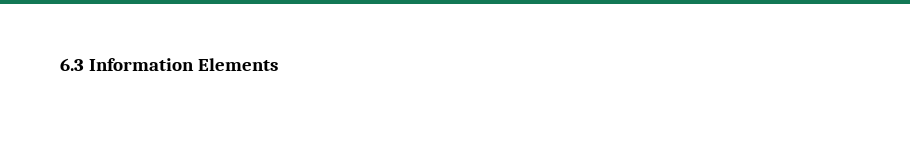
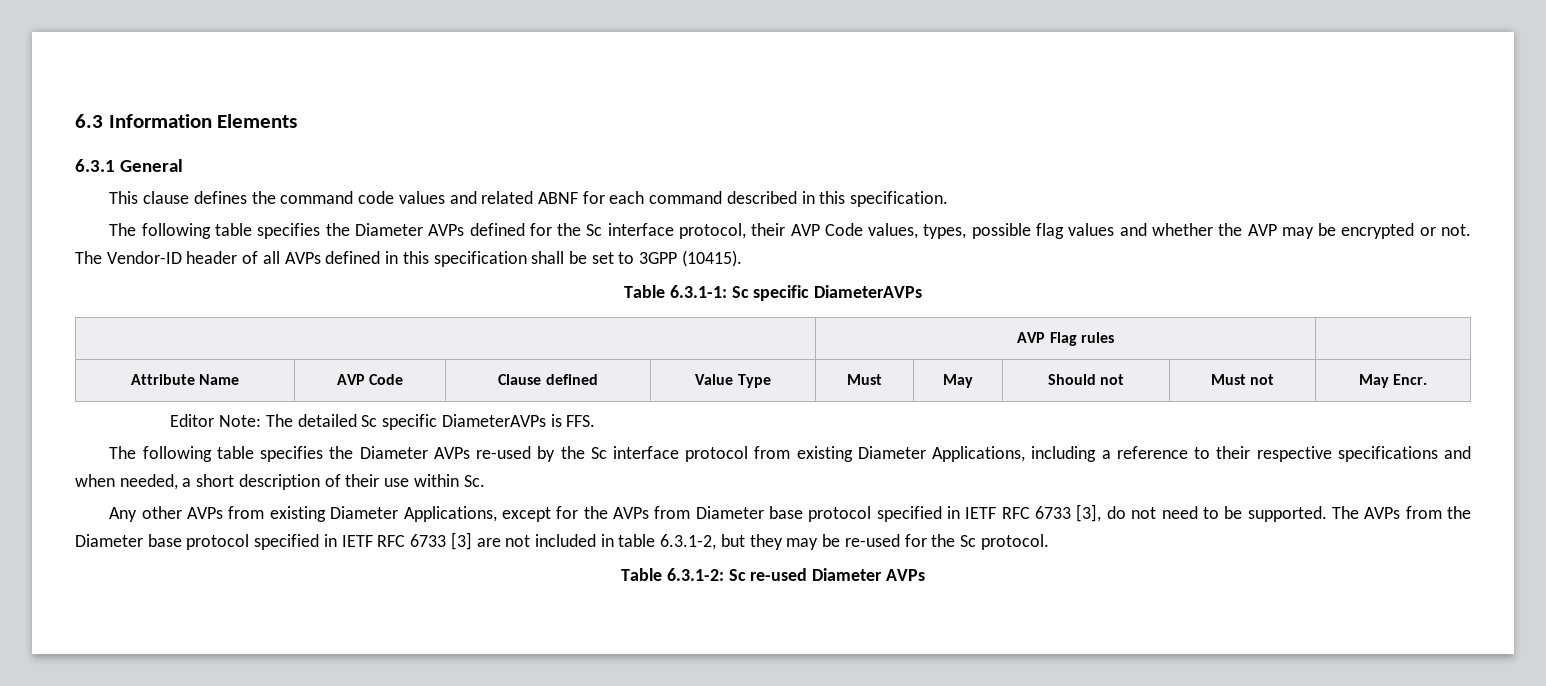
+ 6.3.1 General
+ This clause defines the command code values and related ABNF for each command described in this specification.
+ The following table specifies the Diameter AVPs defined for the Sc interface protocol, their AVP Code values, types, possible flag values and whether the AVP may be encrypted or not. The Vendor-ID header of all AVPs defined in this specification shall be set to 3GPP (10415).
+ Table 6.3.1-1: Sc specific DiameterAVPs
+ | AVP Flag rules |
+ Attribute Name | AVP Code | Clause defined | Value Type | Must | May | Should not | Must not | May Encr.
+ Editor Note: The detailed Sc specific DiameterAVPs is FFS.
+ The following table specifies the Diameter AVPs re-used by the Sc interface protocol from existing Diameter Applications, including a reference to their respective specifications and when needed, a short description of their use within Sc.
+ Any other AVPs from existing Diameter Applications, except for the AVPs from Diameter base protocol specified in IETF RFC 6733 [3], do not need to be supported. The AVPs from the Diameter base protocol specified in IETF RFC 6733 [3] are not included in table 6.3.1-2, but they may be re-used for the Sc protocol.
+ Table 6.3.1-2: Sc re-used Diameter AVPs

